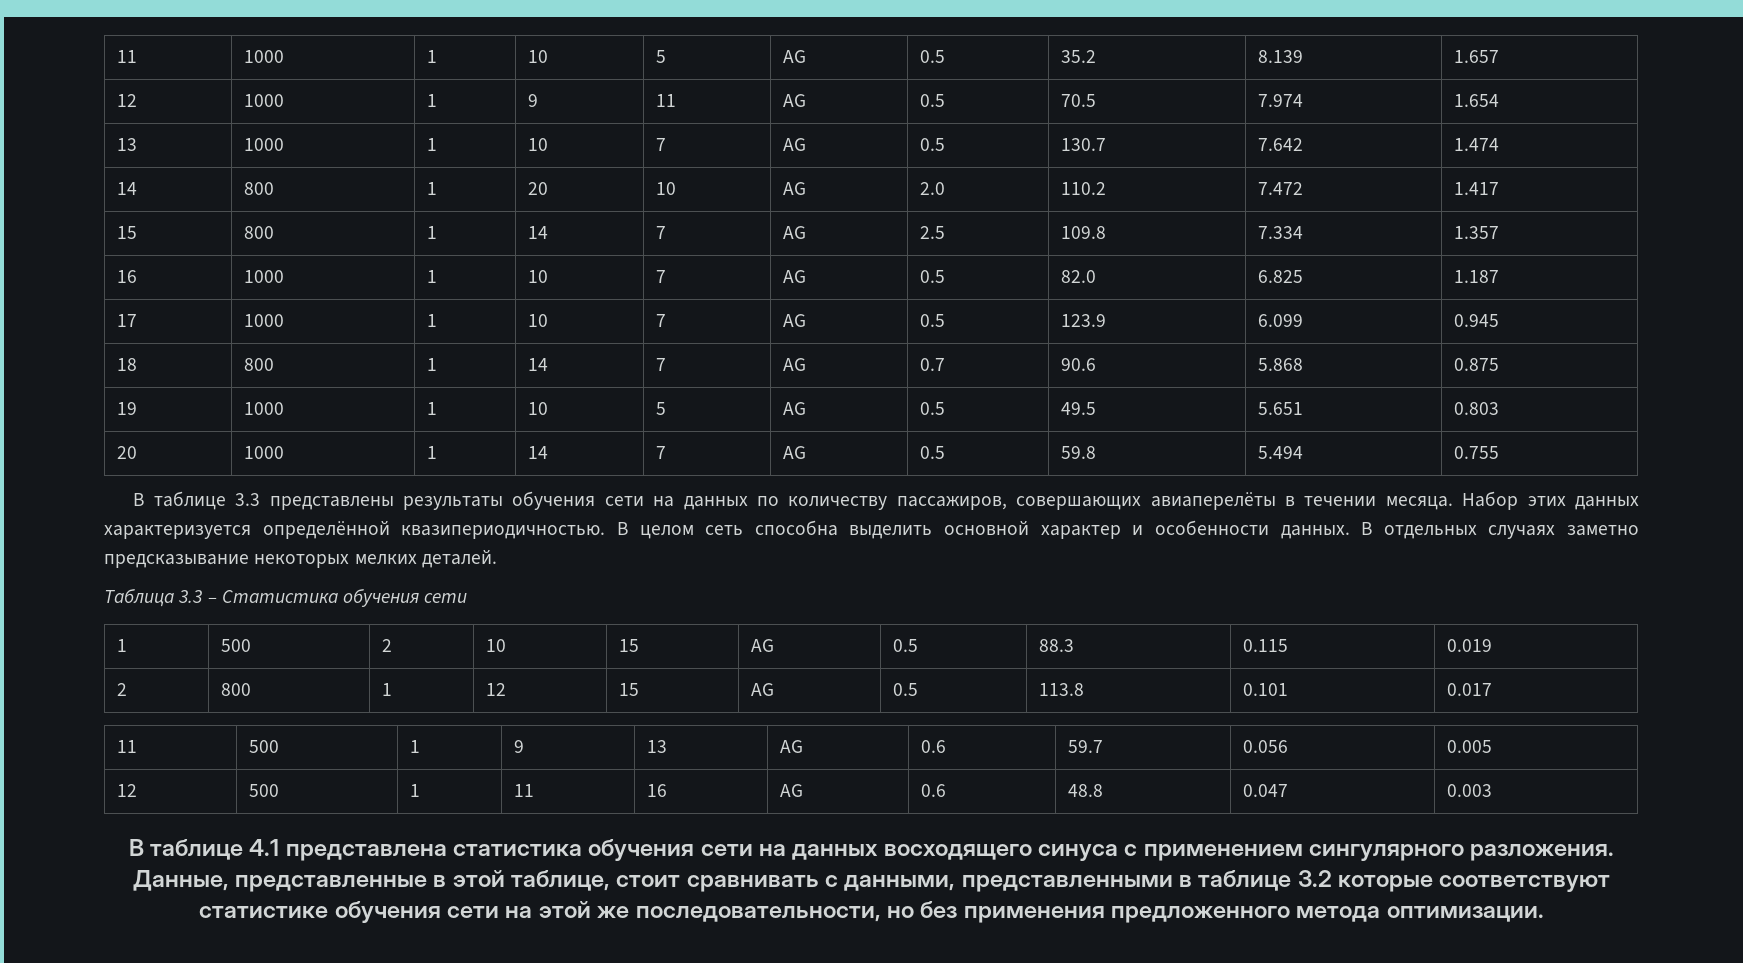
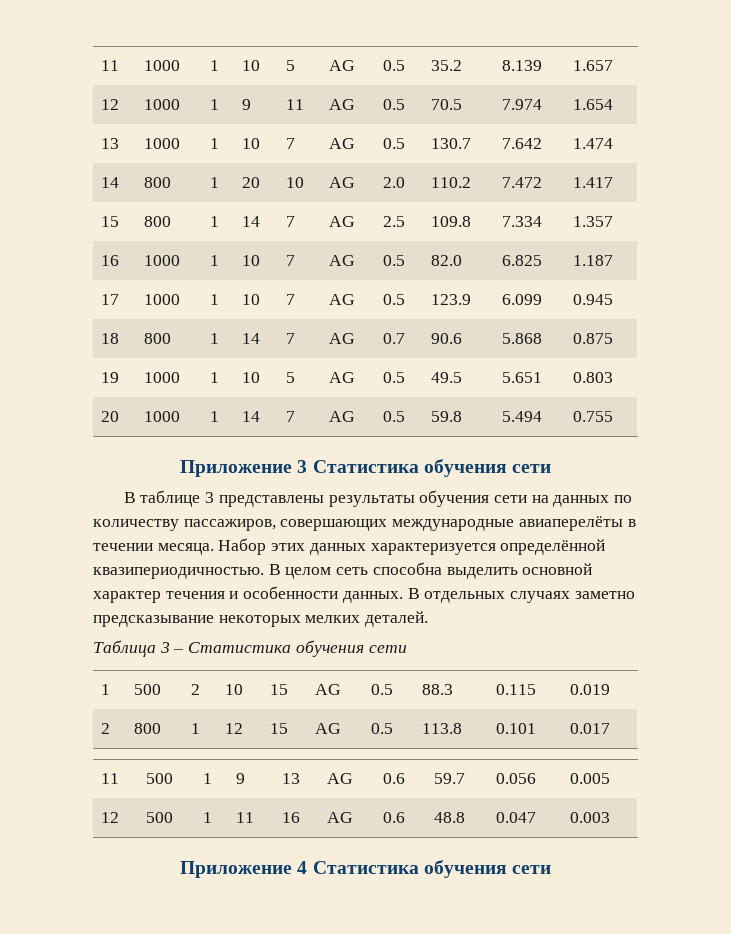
- В таблице 3.3 представлены результаты обучения сети на данных по количеству пассажиров, совершающих авиаперелёты в течении месяца.
+ Приложение 3 Статистика обучения сети
+ В таблице 3 представлены результаты обучения сети на данных по количеству пассажиров, совершающих международные авиаперелёты в течении месяца.
- В целом сеть способна выделить основной характер и особенности данных.
+ В целом сеть способна выделить основной характер течения и особенности данных.
- Таблица 3.3 – Статистика обучения сети
+ Таблица 3 – Статистика обучения сети
- В таблице 4.1 представлена статистика обучения сети на данных восходящего синуса с применением сингулярного разложения. Данные, представленные в этой таблице, стоит сравнивать с данными, представленными в таблице 3.2 которые соответствуют статистике обучения сети на этой же последовательности, но без применения предложенного метода оптимизации.
+ Приложение 4 Статистика обучения сети

